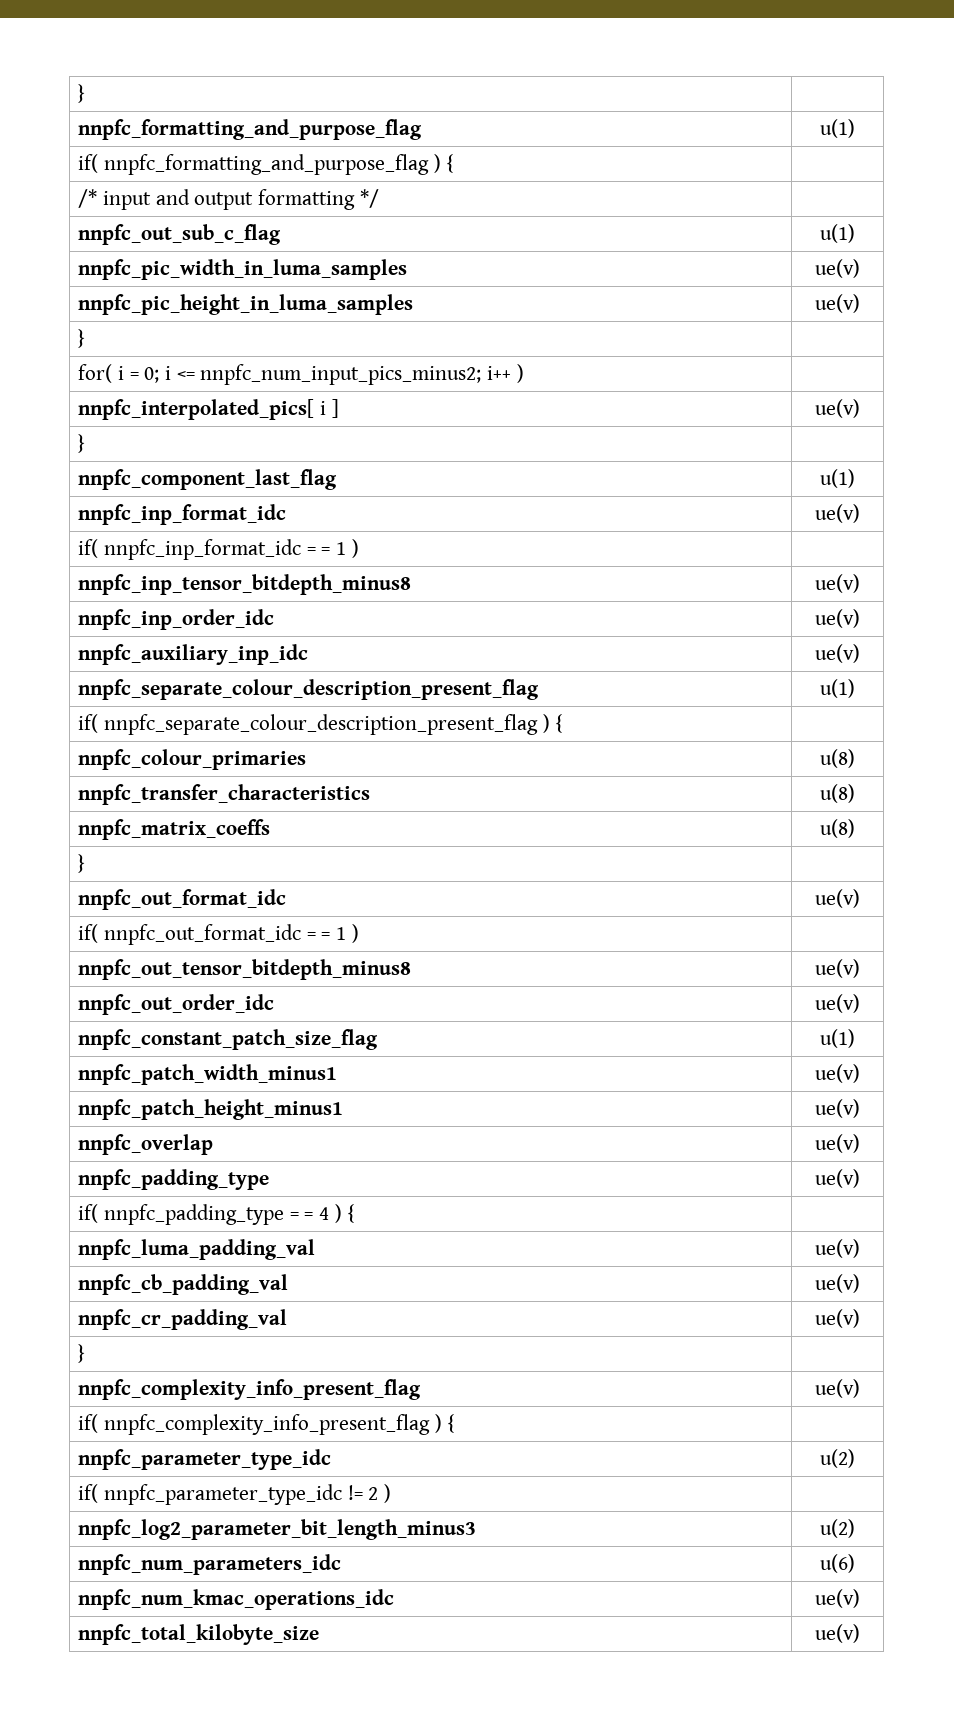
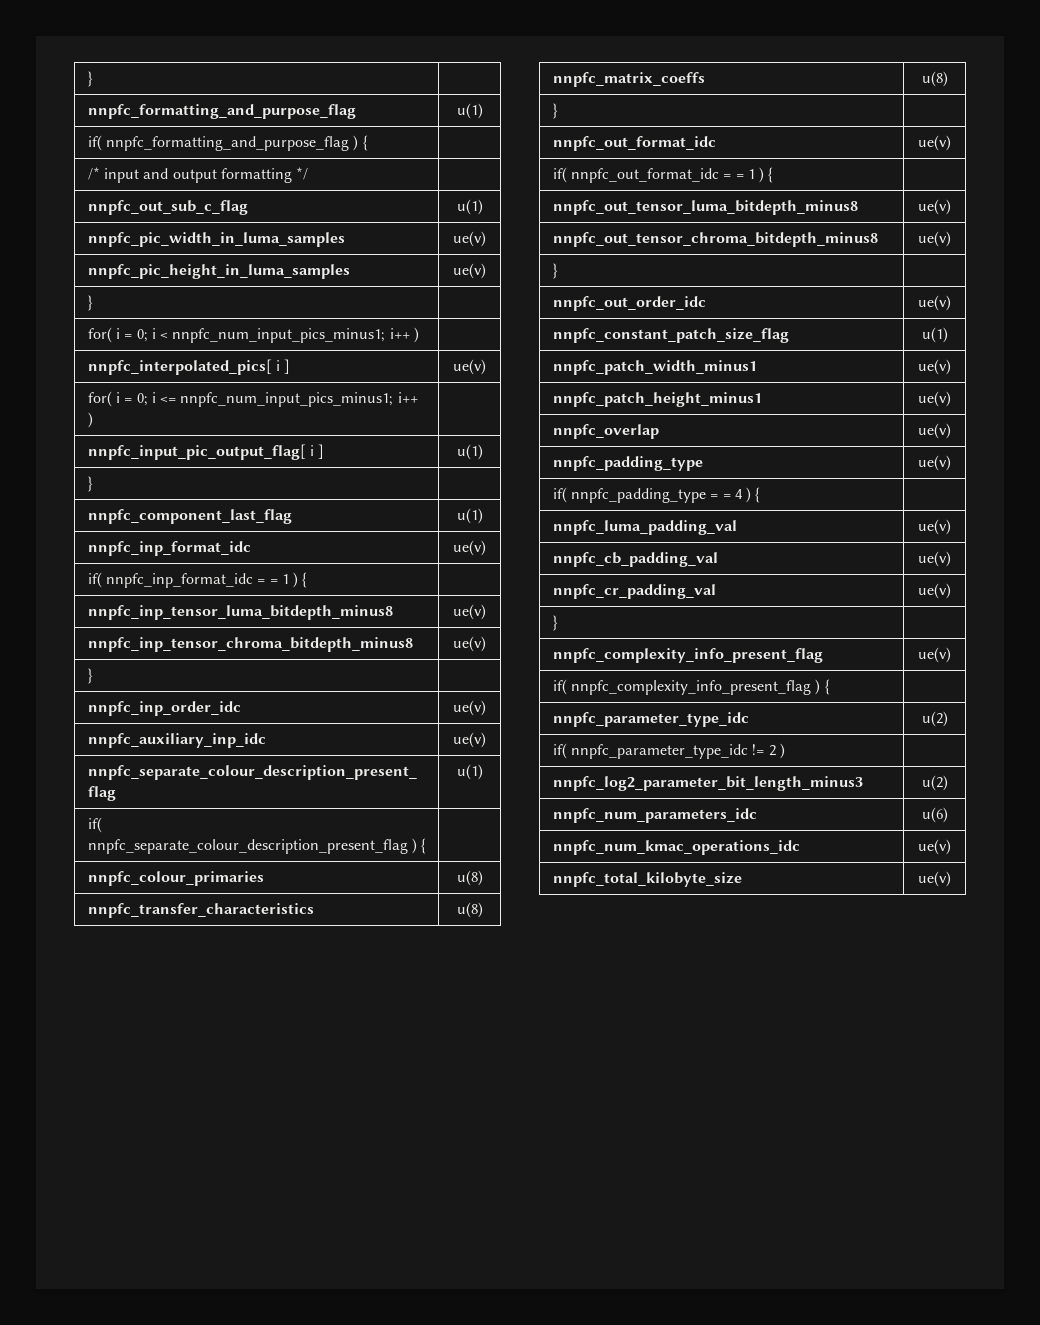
- for( i = 0; i <= nnpfc_num_input_pics_minus2; i++ ) |
+ for( i = 0; i < nnpfc_num_input_pics_minus1; i++ ) |
+ for( i = 0; i <= nnpfc_num_input_pics_minus1; i++ ) |
+ nnpfc_input_pic_output_flag[ i ] | u(1)
- if( nnpfc_inp_format_idc = = 1 ) |
- nnpfc_inp_tensor_bitdepth_minus8 | ue(v)
+ if( nnpfc_inp_format_idc = = 1 ) { |
+ nnpfc_inp_tensor_luma_bitdepth_minus8 | ue(v)
+ nnpfc_inp_tensor_chroma_bitdepth_minus8 | ue(v)
+ } |
- if( nnpfc_out_format_idc = = 1 ) |
- nnpfc_out_tensor_bitdepth_minus8 | ue(v)
+ if( nnpfc_out_format_idc = = 1 ) { |
+ nnpfc_out_tensor_luma_bitdepth_minus8 | ue(v)
+ nnpfc_out_tensor_chroma_bitdepth_minus8 | ue(v)
+ } |

